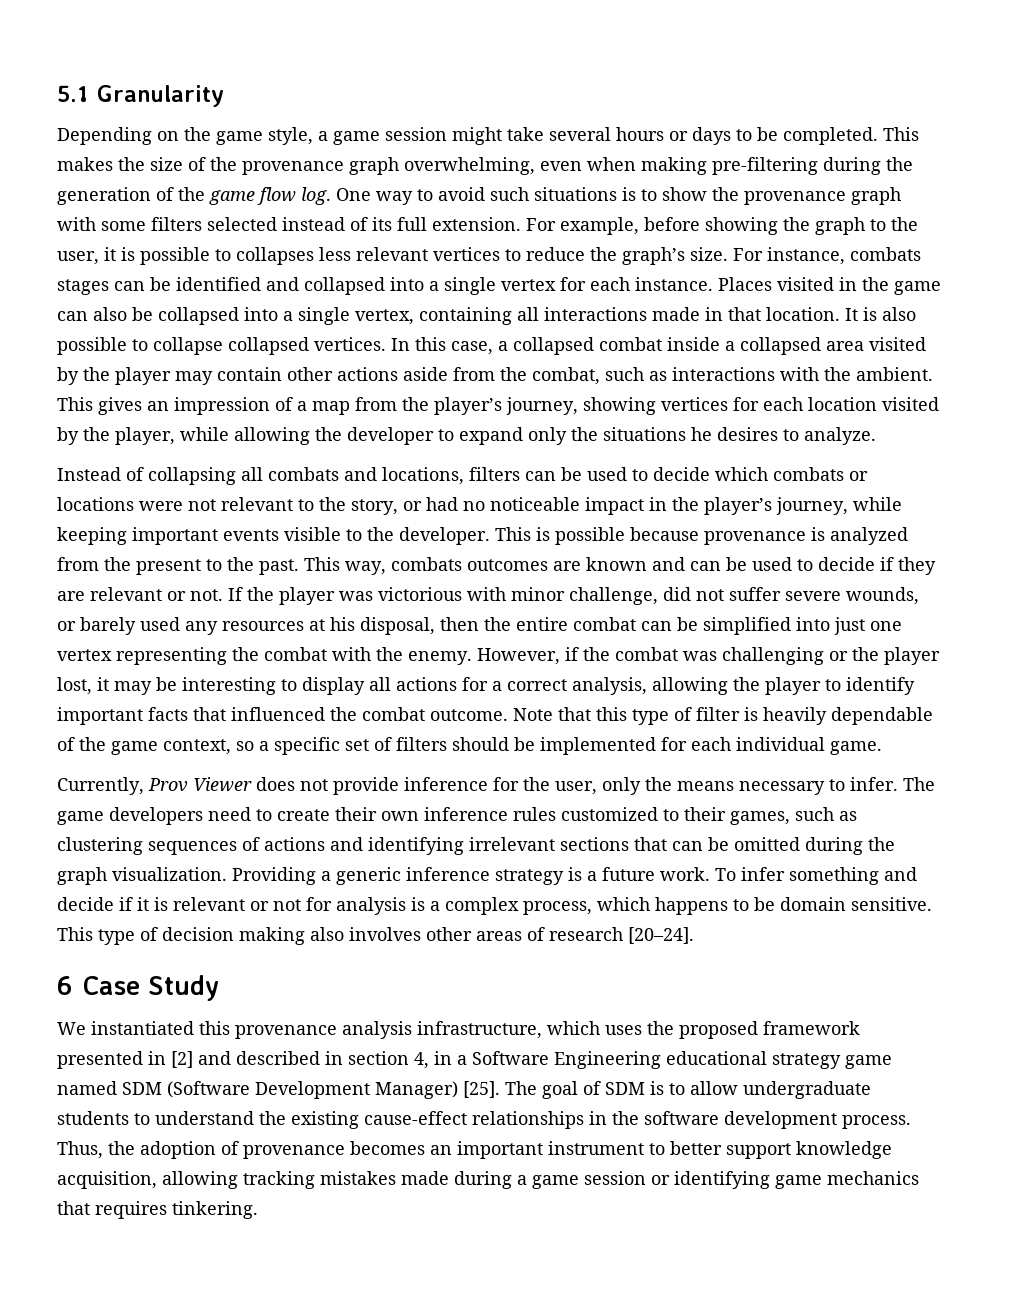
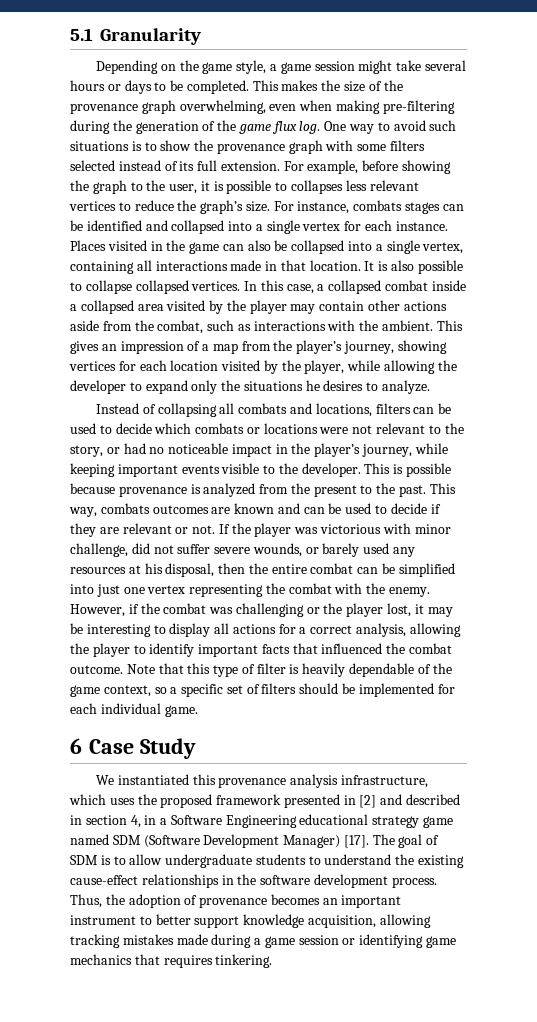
- This makes the size of the provenance graph overwhelming, even when making pre-filtering during the generation of the game flow log.
+ This makes the size of the provenance graph overwhelming, even when making pre-filtering during the generation of the game flux log.
- Currently, Prov Viewer does not provide inference for the user, only the means necessary to infer. The game developers need to create their own inference rules customized to their games, such as clustering sequences of actions and identifying irrelevant sections that can be omitted during the graph visualization. Providing a generic inference strategy is a future work. To infer something and decide if it is relevant or not for analysis is a complex process, which happens to be domain sensitive. This type of decision making also involves other areas of research [20–24].
- We instantiated this provenance analysis infrastructure, which uses the proposed framework presented in [2] and described in section 4, in a Software Engineering educational strategy game named SDM (Software Development Manager) [25].
+ We instantiated this provenance analysis infrastructure, which uses the proposed framework presented in [2] and described in section 4, in a Software Engineering educational strategy game named SDM (Software Development Manager) [17].

